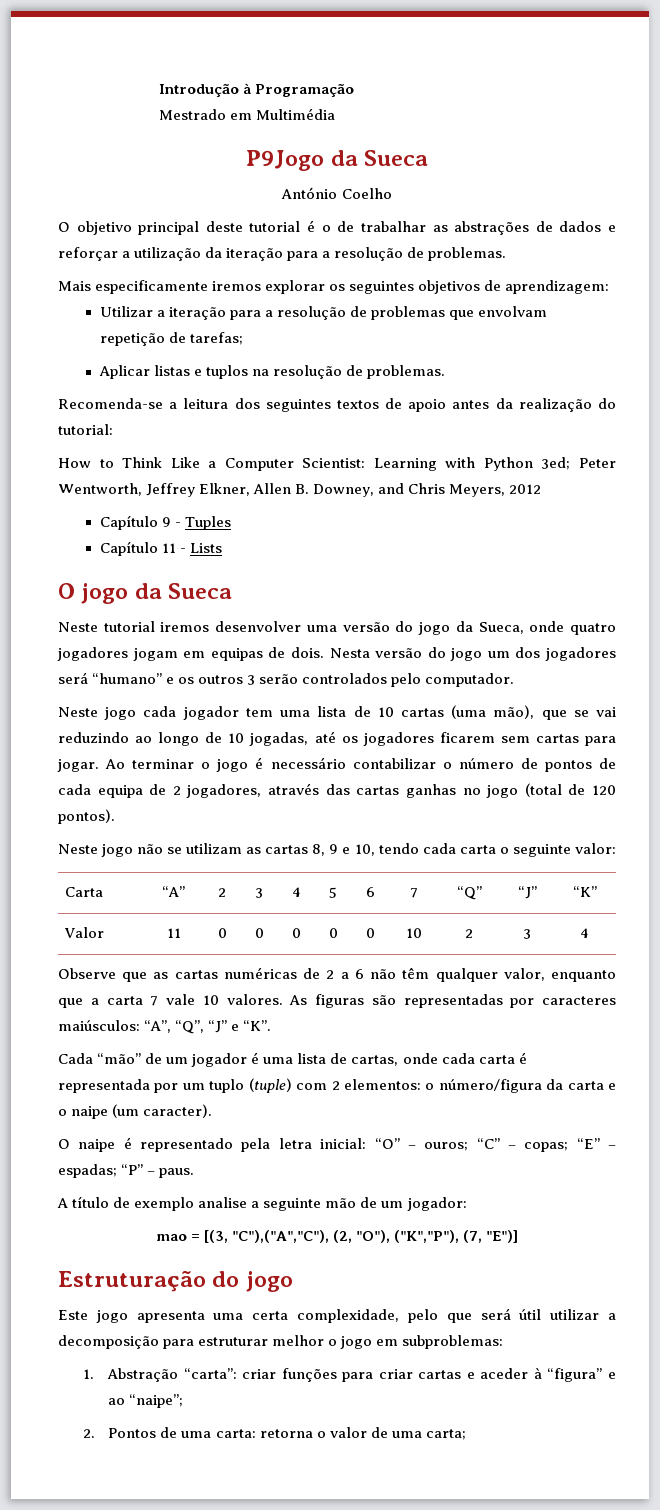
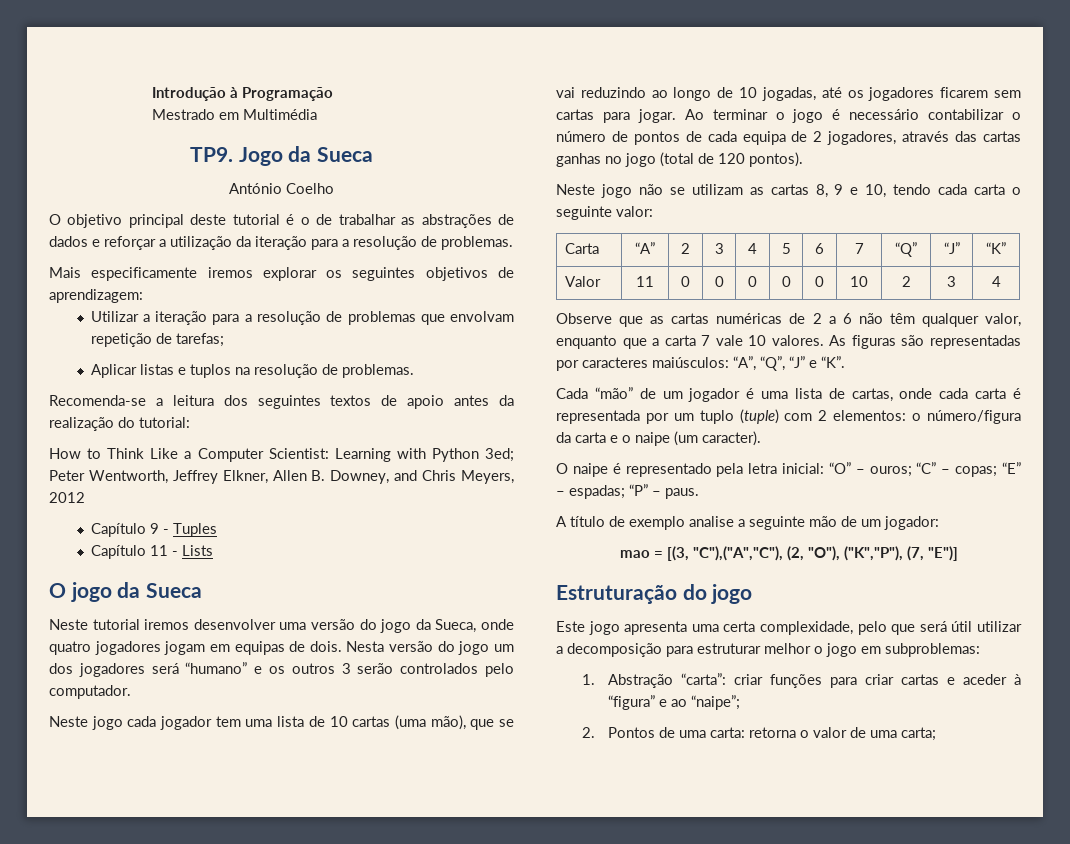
- P9Jogo da Sueca
+ TP9. Jogo da Sueca

